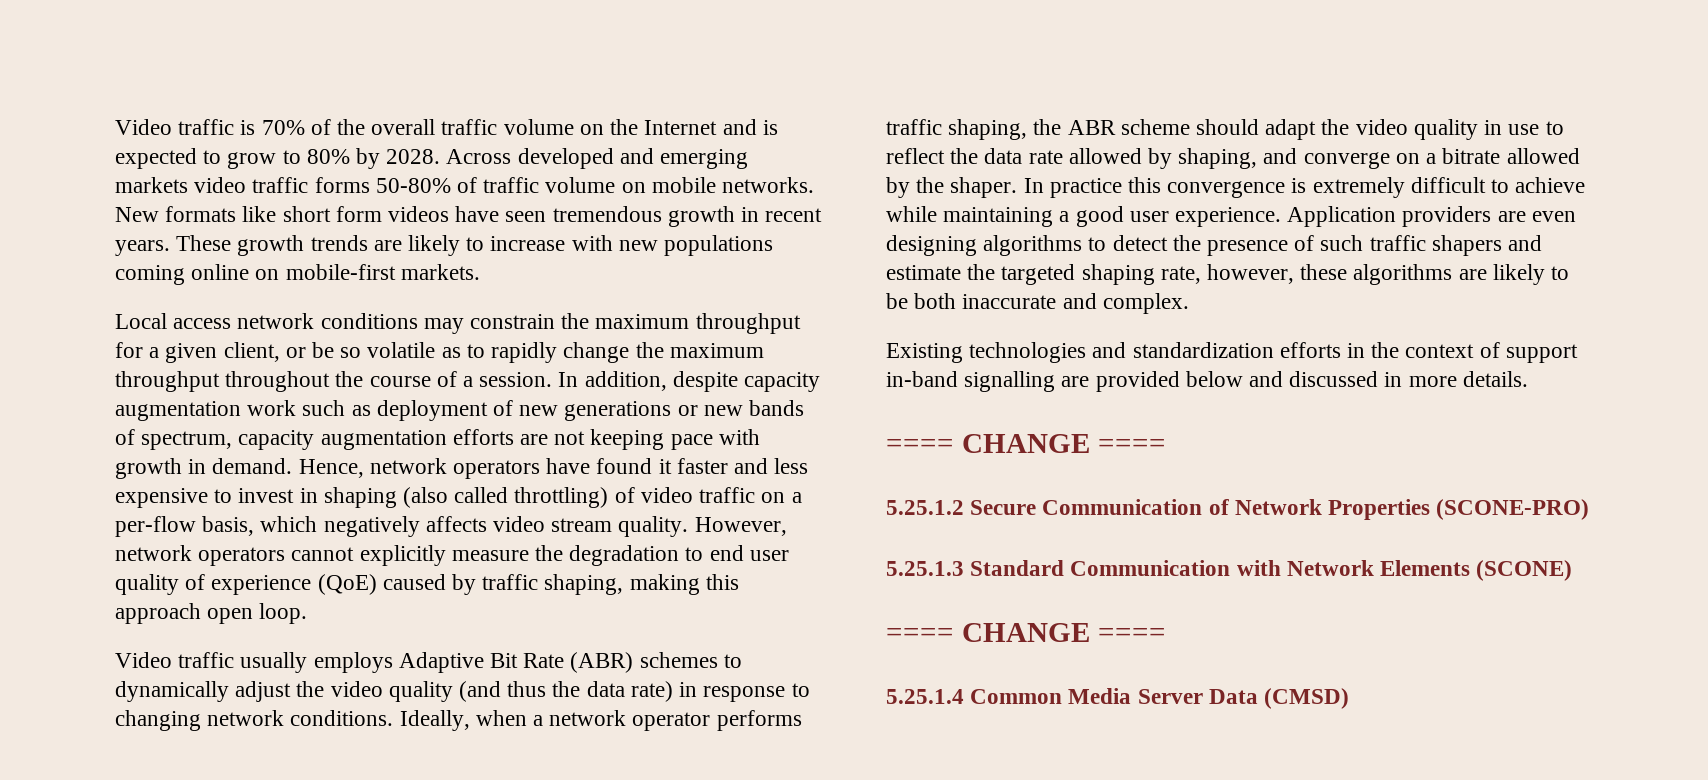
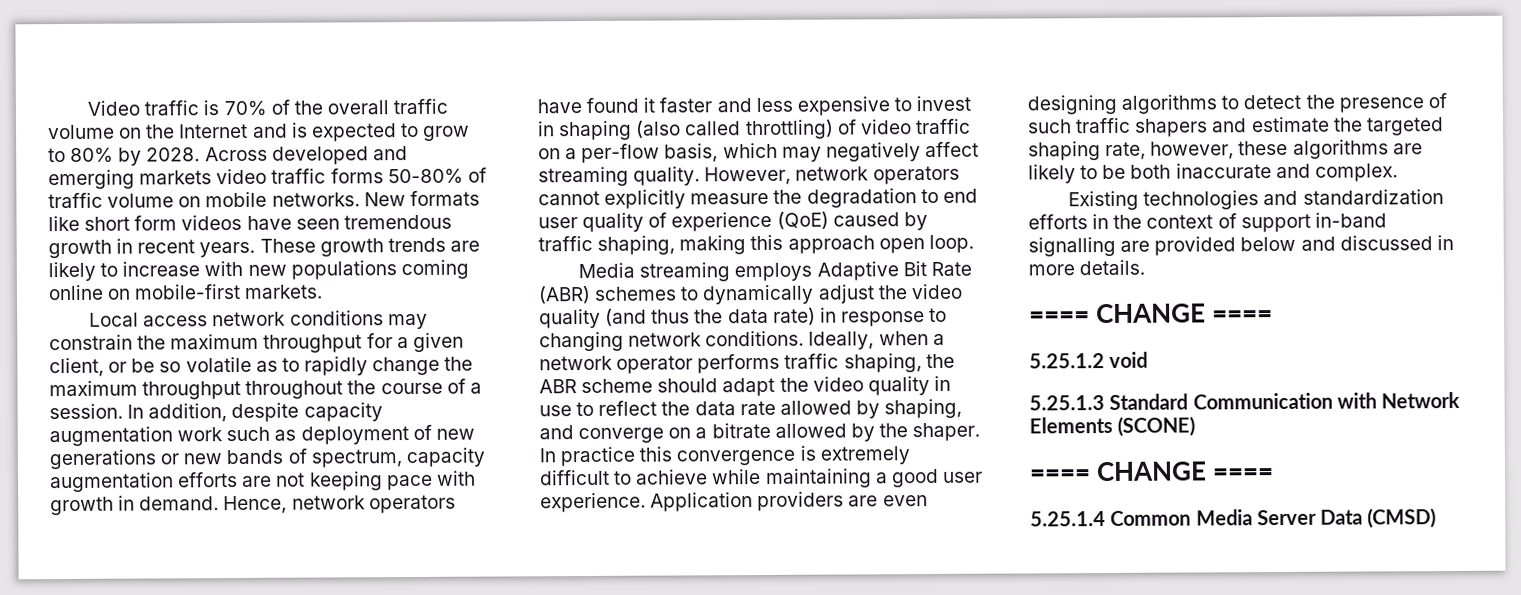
- Hence, network operators have found it faster and less expensive to invest in shaping (also called throttling) of video traffic on a per-flow basis, which negatively affects video stream quality.
+ Hence, network operators have found it faster and less expensive to invest in shaping (also called throttling) of video traffic on a per-flow basis, which may negatively affect streaming quality.
- Video traffic usually employs Adaptive Bit Rate (ABR) schemes to dynamically adjust the video quality (and thus the data rate) in response to changing network conditions.
+ Media streaming employs Adaptive Bit Rate (ABR) schemes to dynamically adjust the video quality (and thus the data rate) in response to changing network conditions.
- 5.25.1.2 Secure Communication of Network Properties (SCONE-PRO)
+ 5.25.1.2 void

